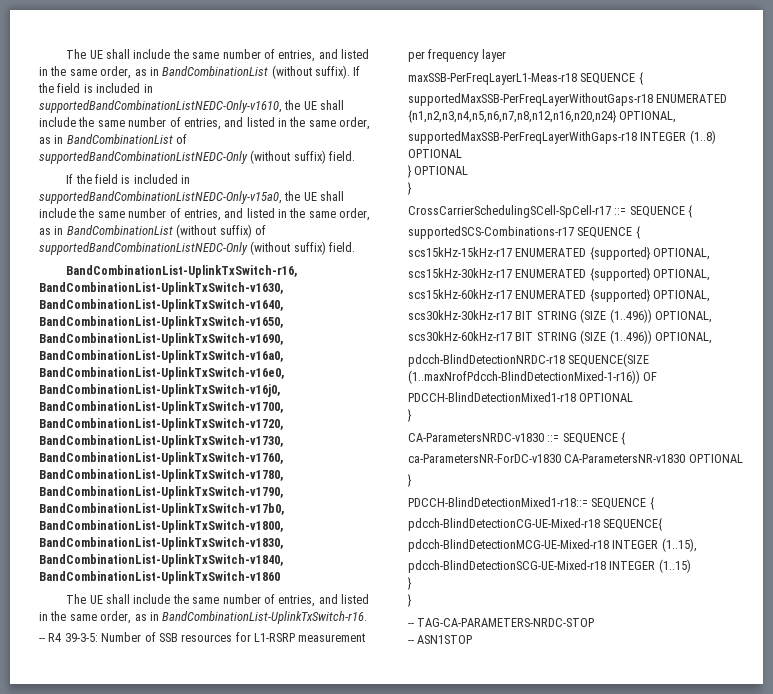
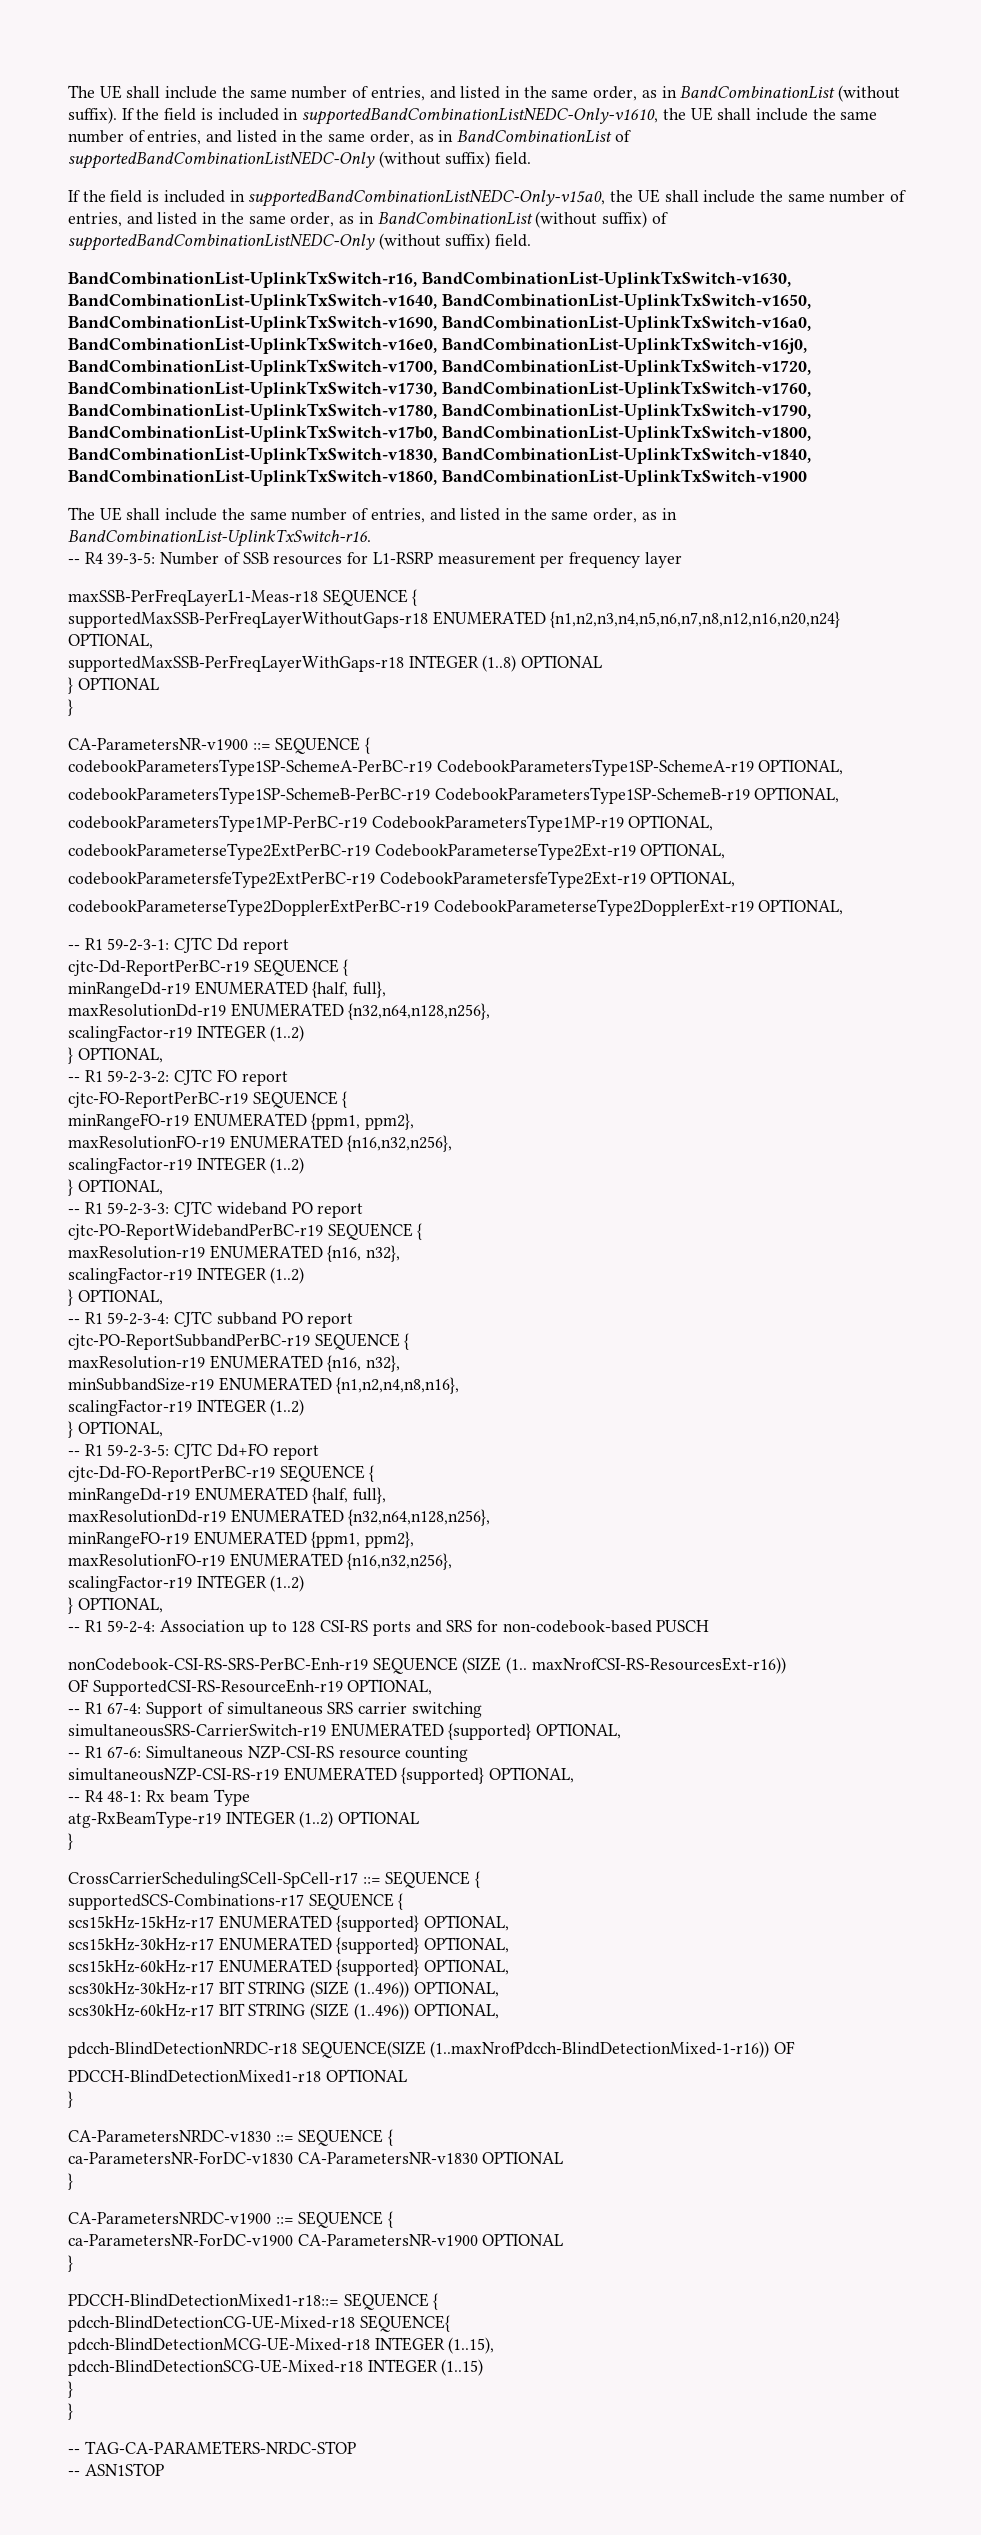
- BandCombinationList-UplinkTxSwitch-r16, BandCombinationList-UplinkTxSwitch-v1630, BandCombinationList-UplinkTxSwitch-v1640, BandCombinationList-UplinkTxSwitch-v1650, BandCombinationList-UplinkTxSwitch-v1690, BandCombinationList-UplinkTxSwitch-v16a0, BandCombinationList-UplinkTxSwitch-v16e0, BandCombinationList-UplinkTxSwitch-v16j0, BandCombinationList-UplinkTxSwitch-v1700, BandCombinationList-UplinkTxSwitch-v1720, BandCombinationList-UplinkTxSwitch-v1730, BandCombinationList-UplinkTxSwitch-v1760, BandCombinationList-UplinkTxSwitch-v1780, BandCombinationList-UplinkTxSwitch-v1790, BandCombinationList-UplinkTxSwitch-v17b0, BandCombinationList-UplinkTxSwitch-v1800, BandCombinationList-UplinkTxSwitch-v1830, BandCombinationList-UplinkTxSwitch-v1840, BandCombinationList-UplinkTxSwitch-v1860
+ BandCombinationList-UplinkTxSwitch-r16, BandCombinationList-UplinkTxSwitch-v1630, BandCombinationList-UplinkTxSwitch-v1640, BandCombinationList-UplinkTxSwitch-v1650, BandCombinationList-UplinkTxSwitch-v1690, BandCombinationList-UplinkTxSwitch-v16a0, BandCombinationList-UplinkTxSwitch-v16e0, BandCombinationList-UplinkTxSwitch-v16j0, BandCombinationList-UplinkTxSwitch-v1700, BandCombinationList-UplinkTxSwitch-v1720, BandCombinationList-UplinkTxSwitch-v1730, BandCombinationList-UplinkTxSwitch-v1760, BandCombinationList-UplinkTxSwitch-v1780, BandCombinationList-UplinkTxSwitch-v1790, BandCombinationList-UplinkTxSwitch-v17b0, BandCombinationList-UplinkTxSwitch-v1800, BandCombinationList-UplinkTxSwitch-v1830, BandCombinationList-UplinkTxSwitch-v1840, BandCombinationList-UplinkTxSwitch-v1860, BandCombinationList-UplinkTxSwitch-v1900
+ CA-ParametersNR-v1900 ::= SEQUENCE {
+ codebookParametersType1SP-SchemeA-PerBC-r19 CodebookParametersType1SP-SchemeA-r19 OPTIONAL,
+ codebookParametersType1SP-SchemeB-PerBC-r19 CodebookParametersType1SP-SchemeB-r19 OPTIONAL,
+ codebookParametersType1MP-PerBC-r19 CodebookParametersType1MP-r19 OPTIONAL,
+ codebookParameterseType2ExtPerBC-r19 CodebookParameterseType2Ext-r19 OPTIONAL,
+ codebookParametersfeType2ExtPerBC-r19 CodebookParametersfeType2Ext-r19 OPTIONAL,
+ codebookParameterseType2DopplerExtPerBC-r19 CodebookParameterseType2DopplerExt-r19 OPTIONAL,
+ -- R1 59-2-3-1: CJTC Dd report
+ cjtc-Dd-ReportPerBC-r19 SEQUENCE {
+ minRangeDd-r19 ENUMERATED {half, full},
+ maxResolutionDd-r19 ENUMERATED {n32,n64,n128,n256},
+ scalingFactor-r19 INTEGER (1..2)
+ } OPTIONAL,
+ -- R1 59-2-3-2: CJTC FO report
+ cjtc-FO-ReportPerBC-r19 SEQUENCE {
+ minRangeFO-r19 ENUMERATED {ppm1, ppm2},
+ maxResolutionFO-r19 ENUMERATED {n16,n32,n256},
+ scalingFactor-r19 INTEGER (1..2)
+ } OPTIONAL,
+ -- R1 59-2-3-3: CJTC wideband PO report
+ cjtc-PO-ReportWidebandPerBC-r19 SEQUENCE {
+ maxResolution-r19 ENUMERATED {n16, n32},
+ scalingFactor-r19 INTEGER (1..2)
+ } OPTIONAL,
+ -- R1 59-2-3-4: CJTC subband PO report
+ cjtc-PO-ReportSubbandPerBC-r19 SEQUENCE {
+ maxResolution-r19 ENUMERATED {n16, n32},
+ minSubbandSize-r19 ENUMERATED {n1,n2,n4,n8,n16},
+ scalingFactor-r19 INTEGER (1..2)
+ } OPTIONAL,
+ -- R1 59-2-3-5: CJTC Dd+FO report
+ cjtc-Dd-FO-ReportPerBC-r19 SEQUENCE {
+ minRangeDd-r19 ENUMERATED {half, full},
+ maxResolutionDd-r19 ENUMERATED {n32,n64,n128,n256},
+ minRangeFO-r19 ENUMERATED {ppm1, ppm2},
+ maxResolutionFO-r19 ENUMERATED {n16,n32,n256},
+ scalingFactor-r19 INTEGER (1..2)
+ } OPTIONAL,
+ -- R1 59-2-4: Association up to 128 CSI-RS ports and SRS for non-codebook-based PUSCH
+ nonCodebook-CSI-RS-SRS-PerBC-Enh-r19 SEQUENCE (SIZE (1.. maxNrofCSI-RS-ResourcesExt-r16))
+ OF SupportedCSI-RS-ResourceEnh-r19 OPTIONAL,
+ -- R1 67-4: Support of simultaneous SRS carrier switching
+ simultaneousSRS-CarrierSwitch-r19 ENUMERATED {supported} OPTIONAL,
+ -- R1 67-6: Simultaneous NZP-CSI-RS resource counting
+ simultaneousNZP-CSI-RS-r19 ENUMERATED {supported} OPTIONAL,
+ -- R4 48-1: Rx beam Type
+ atg-RxBeamType-r19 INTEGER (1..2) OPTIONAL
+ }
+ CA-ParametersNRDC-v1900 ::= SEQUENCE {
+ ca-ParametersNR-ForDC-v1900 CA-ParametersNR-v1900 OPTIONAL
+ }

